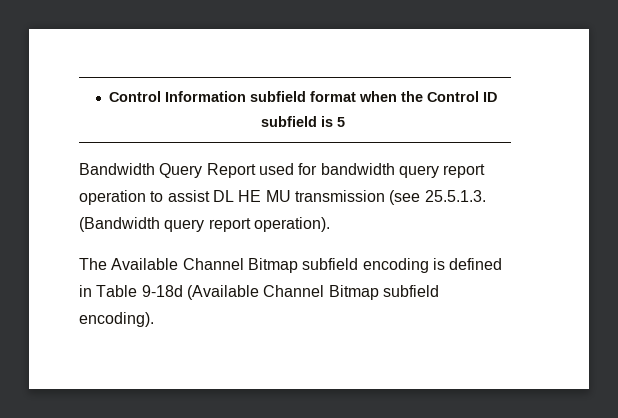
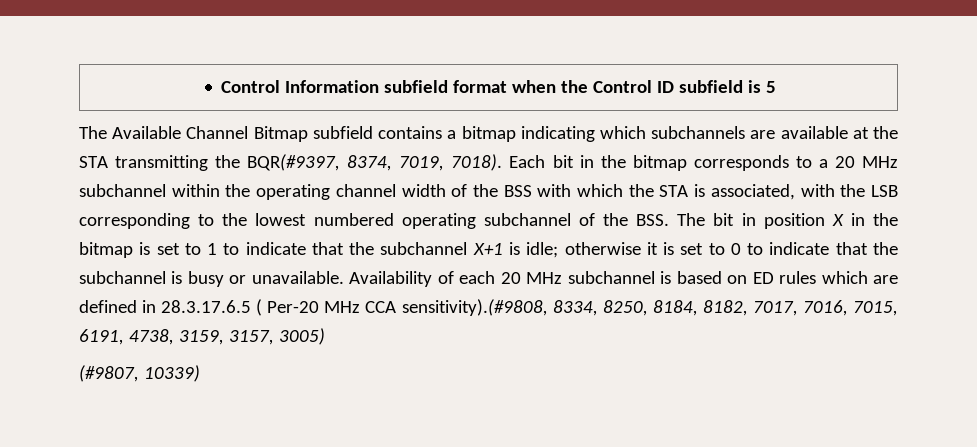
- Bandwidth Query Report used for bandwidth query report operation to assist DL HE MU transmission (see 25.5.1.3. (Bandwidth query report operation).
- The Available Channel Bitmap subfield encoding is defined in Table 9-18d (Available Channel Bitmap subfield encoding).
+ The Available Channel Bitmap subfield contains a bitmap indicating which subchannels are available at the STA transmitting the BQR(#9397, 8374, 7019, 7018). Each bit in the bitmap corresponds to a 20 MHz subchannel within the operating channel width of the BSS with which the STA is associated, with the LSB corresponding to the lowest numbered operating subchannel of the BSS. The bit in position X in the bitmap is set to 1 to indicate that the subchannel X+1 is idle; otherwise it is set to 0 to indicate that the subchannel is busy or unavailable. Availability of each 20 MHz subchannel is based on ED rules which are defined in 28.3.17.6.5 ( Per-20 MHz CCA sensitivity).(#9808, 8334, 8250, 8184, 8182, 7017, 7016, 7015, 6191, 4738, 3159, 3157, 3005)
+ (#9807, 10339)

